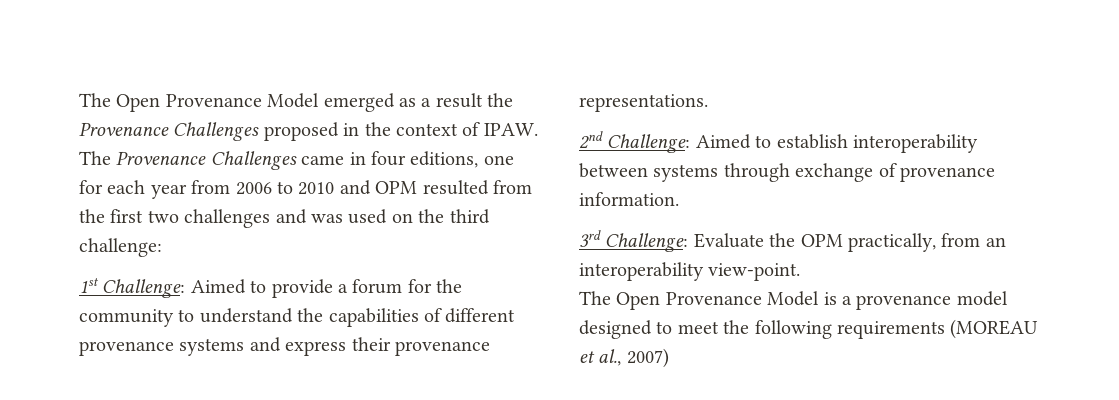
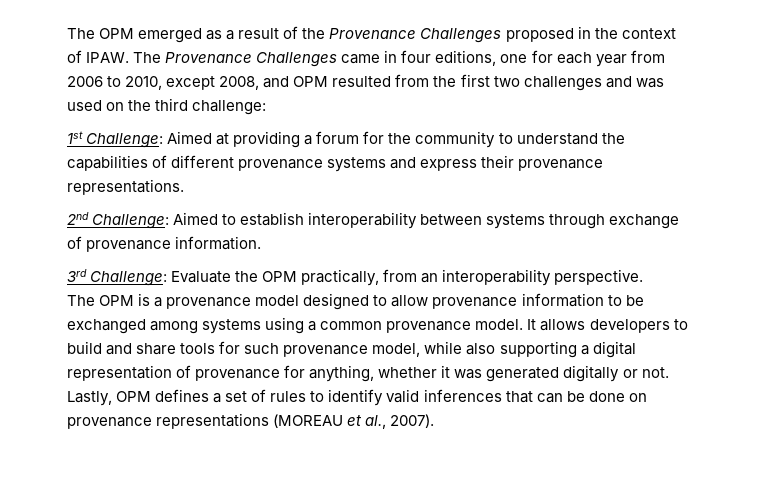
- The Open Provenance Model emerged as a result the Provenance Challenges proposed in the context of IPAW.
+ The OPM emerged as a result of the Provenance Challenges proposed in the context of IPAW.
- The Provenance Challenges came in four editions, one for each year from 2006 to 2010 and OPM resulted from the first two challenges and was used on the third challenge:
+ The Provenance Challenges came in four editions, one for each year from 2006 to 2010, except 2008, and OPM resulted from the first two challenges and was used on the third challenge:
- 1st Challenge: Aimed to provide a forum for the community to understand the capabilities of different provenance systems and express their provenance representations.
+ 1st Challenge: Aimed at providing a forum for the community to understand the capabilities of different provenance systems and express their provenance representations.
- 3rd Challenge: Evaluate the OPM practically, from an interoperability view-point.
- The Open Provenance Model is a provenance model designed to meet the following requirements (MOREAU et al., 2007)
+ 3rd Challenge: Evaluate the OPM practically, from an interoperability perspective.
+ The OPM is a provenance model designed to allow provenance information to be exchanged among systems using a common provenance model. It allows developers to build and share tools for such provenance model, while also supporting a digital representation of provenance for anything, whether it was generated digitally or not. Lastly, OPM defines a set of rules to identify valid inferences that can be done on provenance representations (MOREAU et al., 2007).

